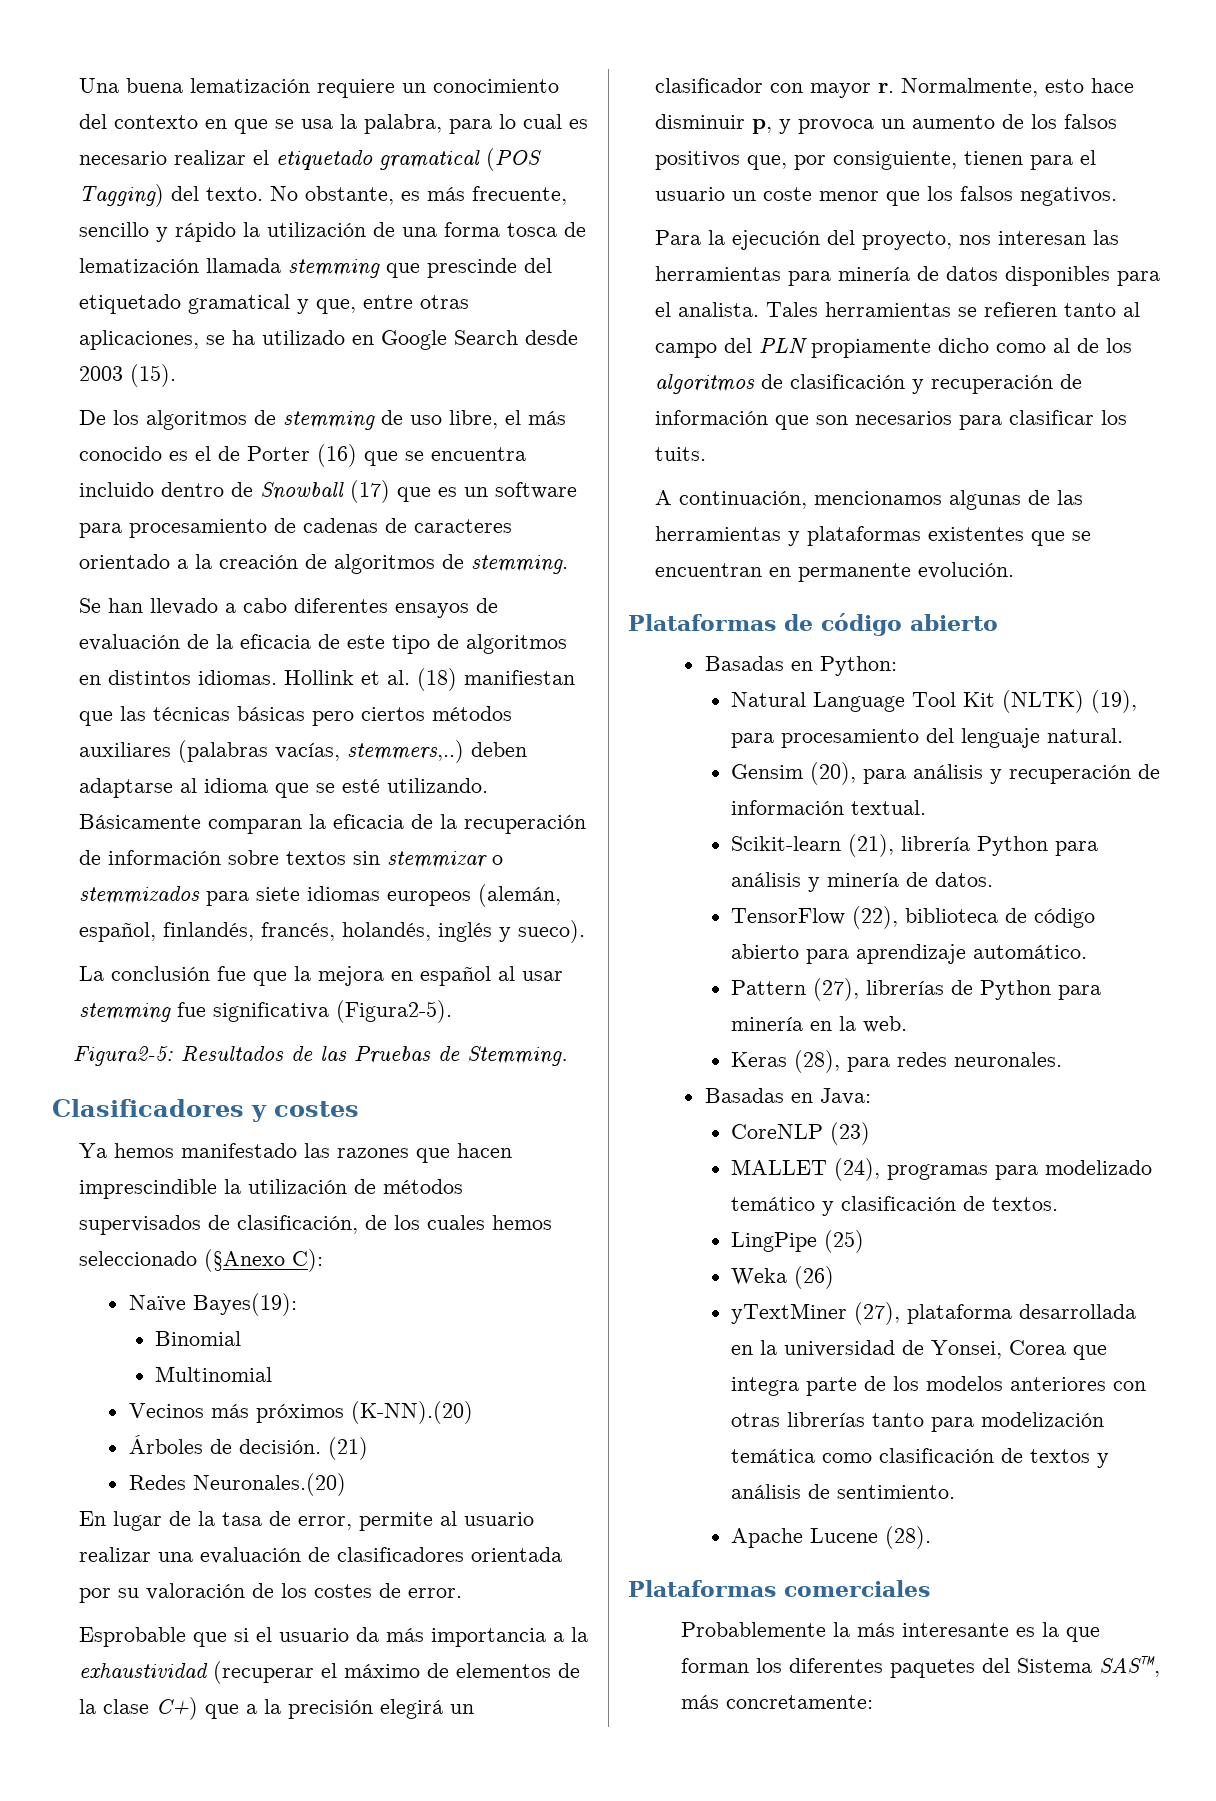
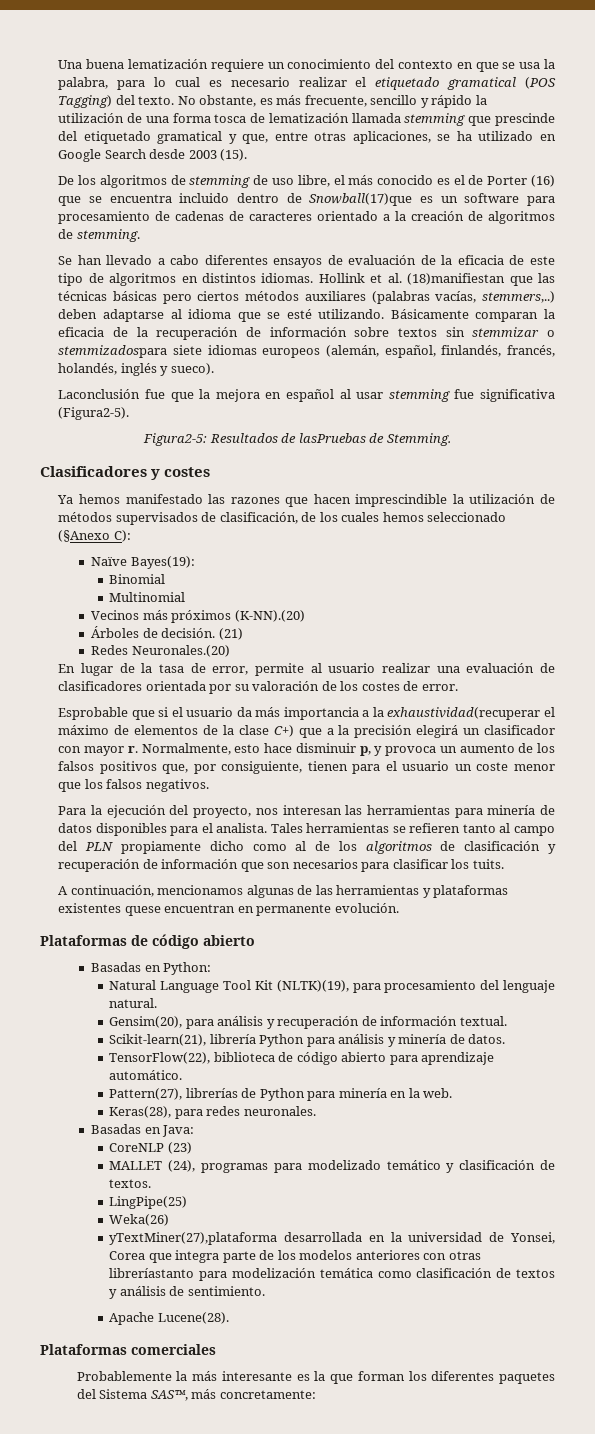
- De los algoritmos de stemming de uso libre, el más conocido es el de Porter (16) que se encuentra incluido dentro de Snowball (17) que es un software para procesamiento de cadenas de caracteres orientado a la creación de algoritmos de stemming.
+ De los algoritmos de stemming de uso libre, el más conocido es el de Porter (16) que se encuentra incluido dentro de Snowball(17)que es un software para procesamiento de cadenas de caracteres orientado a la creación de algoritmos de stemming.
- Hollink et al. (18) manifiestan que las técnicas básicas pero ciertos métodos auxiliares (palabras vacías, stemmers,..) deben adaptarse al idioma que se esté utilizando.
+ Hollink et al. (18)manifiestan que las técnicas básicas pero ciertos métodos auxiliares (palabras vacías, stemmers,..) deben adaptarse al idioma que se esté utilizando.
- Básicamente comparan la eficacia de la recuperación de información sobre textos sin stemmizar o stemmizados para siete idiomas europeos (alemán, español, finlandés, francés, holandés, inglés y sueco).
+ Básicamente comparan la eficacia de la recuperación de información sobre textos sin stemmizar o stemmizadospara siete idiomas europeos (alemán, español, finlandés, francés, holandés, inglés y sueco).
- La conclusión fue que la mejora en español al usar stemming fue significativa (Figura2-5).
+ Laconclusión fue que la mejora en español al usar stemming fue significativa (Figura2-5).
- Figura2-5: Resultados de las Pruebas de Stemming.
+ Figura2-5: Resultados de lasPruebas de Stemming.
- Esprobable que si el usuario da más importancia a la exhaustividad (recuperar el máximo de elementos de la clase C+) que a la precisión elegirá un clasificador con mayor r.
+ Esprobable que si el usuario da más importancia a la exhaustividad(recuperar el máximo de elementos de la clase C+) que a la precisión elegirá un clasificador con mayor r.
- A continuación, mencionamos algunas de las herramientas y plataformas existentes que se encuentran en permanente evolución.
+ A continuación, mencionamos algunas de las herramientas y plataformas existentes quese encuentran en permanente evolución.
- Natural Language Tool Kit (NLTK) (19), para procesamiento del lenguaje natural.
+ Natural Language Tool Kit (NLTK)(19), para procesamiento del lenguaje natural.
- Gensim (20), para análisis y recuperación de información textual.
+ Gensim(20), para análisis y recuperación de información textual.
- Scikit-learn (21), librería Python para análisis y minería de datos.
+ Scikit-learn(21), librería Python para análisis y minería de datos.
- TensorFlow (22), biblioteca de código abierto para aprendizaje automático.
+ TensorFlow(22), biblioteca de código abierto para aprendizaje automático.
- Pattern (27), librerías de Python para minería en la web.
+ Pattern(27), librerías de Python para minería en la web.
- Keras (28), para redes neuronales.
+ Keras(28), para redes neuronales.
- LingPipe (25)
- Weka (26)
- yTextMiner (27), plataforma desarrollada en la universidad de Yonsei, Corea que integra parte de los modelos anteriores con otras librerías tanto para modelización temática como clasificación de textos y análisis de sentimiento.
+ LingPipe(25)
+ Weka(26)
+ yTextMiner(27),plataforma desarrollada en la universidad de Yonsei, Corea que integra parte de los modelos anteriores con otras libreríastanto para modelización temática como clasificación de textos y análisis de sentimiento.
- Apache Lucene (28).
+ Apache Lucene(28).

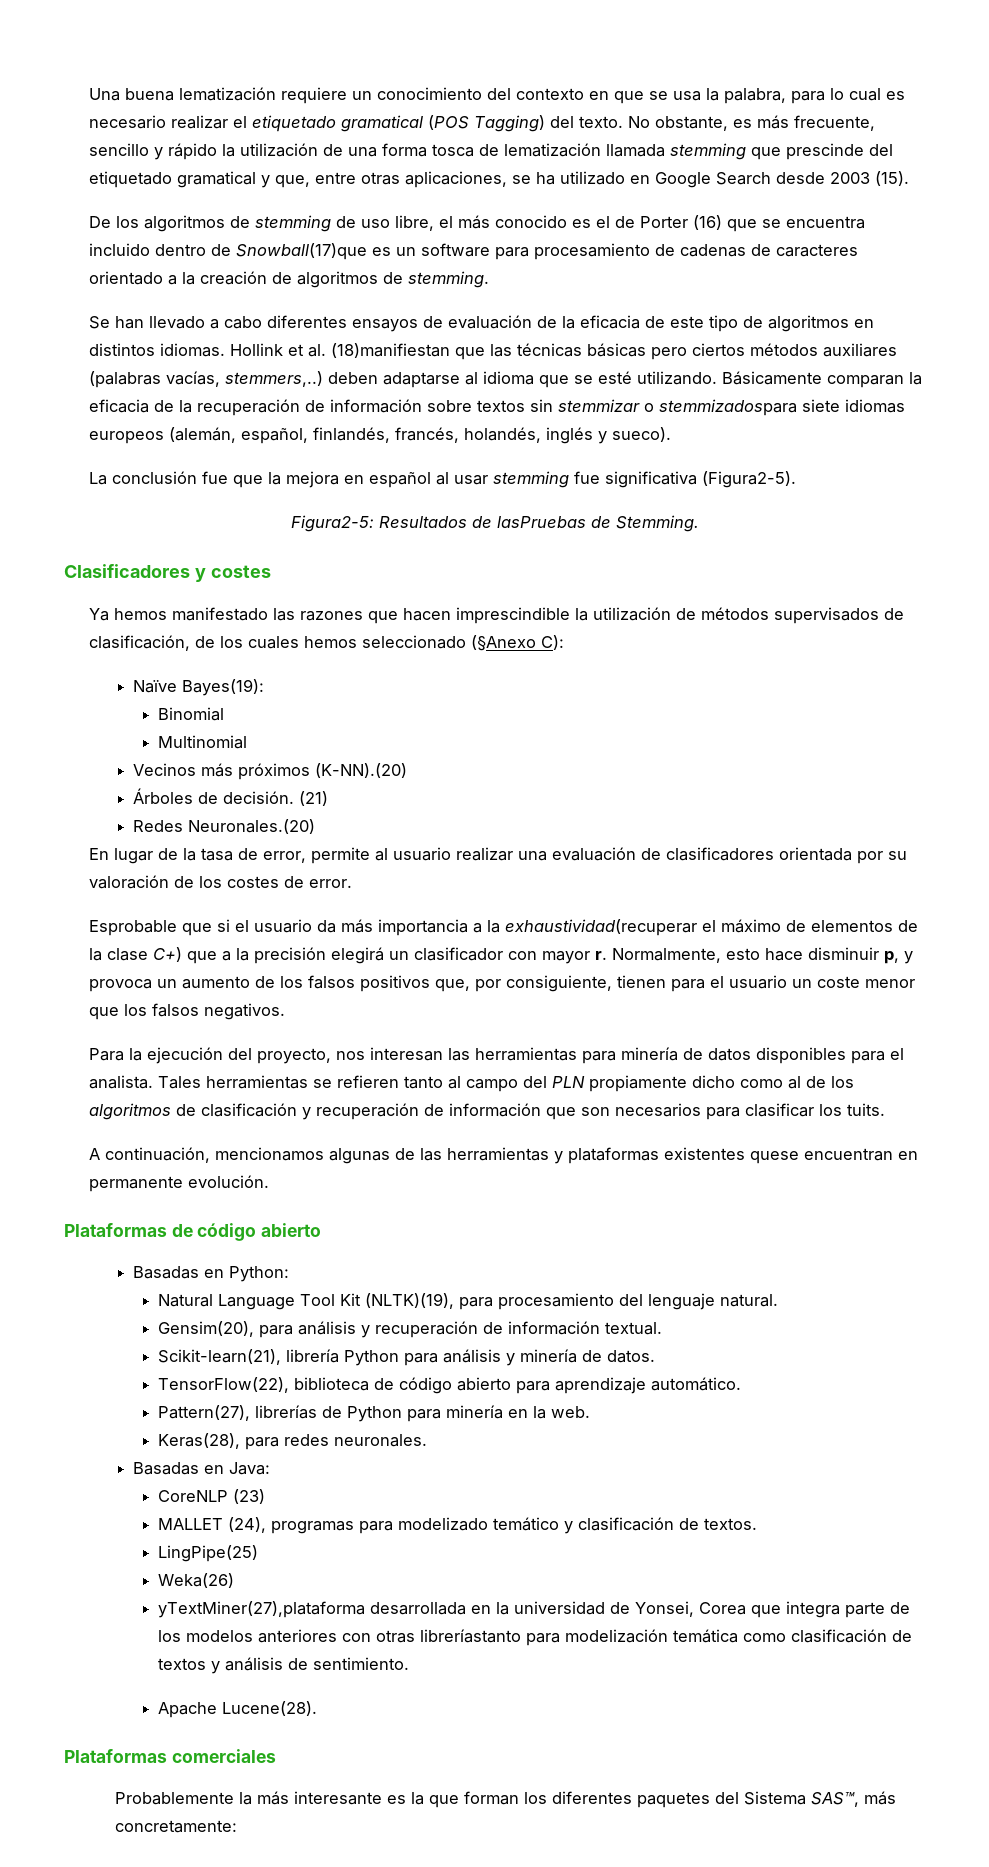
- Laconclusión fue que la mejora en español al usar stemming fue significativa (Figura2-5).
+ La conclusión fue que la mejora en español al usar stemming fue significativa (Figura2-5).

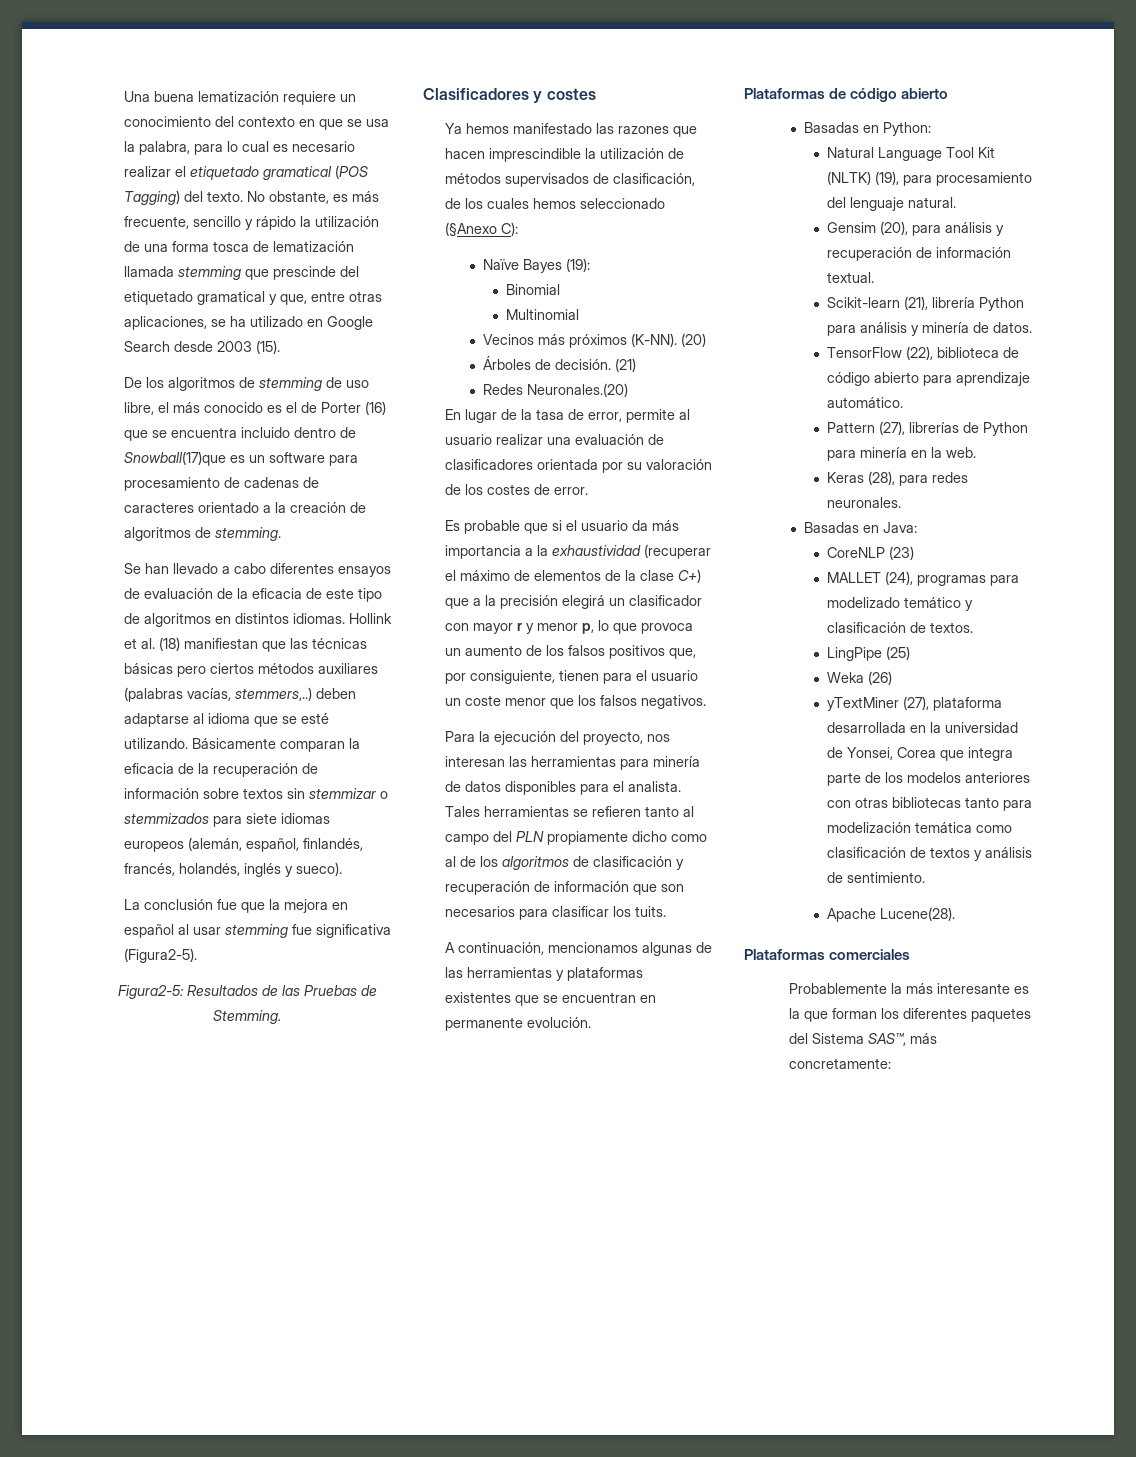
- Hollink et al. (18)manifiestan que las técnicas básicas pero ciertos métodos auxiliares (palabras vacías, stemmers,..) deben adaptarse al idioma que se esté utilizando.
+ Hollink et al. (18) manifiestan que las técnicas básicas pero ciertos métodos auxiliares (palabras vacías, stemmers,..) deben adaptarse al idioma que se esté utilizando.
- Básicamente comparan la eficacia de la recuperación de información sobre textos sin stemmizar o stemmizadospara siete idiomas europeos (alemán, español, finlandés, francés, holandés, inglés y sueco).
+ Básicamente comparan la eficacia de la recuperación de información sobre textos sin stemmizar o stemmizados para siete idiomas europeos (alemán, español, finlandés, francés, holandés, inglés y sueco).
- Figura2-5: Resultados de lasPruebas de Stemming.
+ Figura2-5: Resultados de las Pruebas de Stemming.
- Naïve Bayes(19):
+ Naïve Bayes (19):
- Vecinos más próximos (K-NN).(20)
+ Vecinos más próximos (K-NN). (20)
- Esprobable que si el usuario da más importancia a la exhaustividad(recuperar el máximo de elementos de la clase C+) que a la precisión elegirá un clasificador con mayor r. Normalmente, esto hace disminuir p, y provoca un aumento de los falsos positivos que, por consiguiente, tienen para el usuario un coste menor que los falsos negativos.
+ Es probable que si el usuario da más importancia a la exhaustividad (recuperar el máximo de elementos de la clase C+) que a la precisión elegirá un clasificador con mayor r y menor p, lo que provoca un aumento de los falsos positivos que, por consiguiente, tienen para el usuario un coste menor que los falsos negativos.
- A continuación, mencionamos algunas de las herramientas y plataformas existentes quese encuentran en permanente evolución.
+ A continuación, mencionamos algunas de las herramientas y plataformas existentes que se encuentran en permanente evolución.
- Natural Language Tool Kit (NLTK)(19), para procesamiento del lenguaje natural.
+ Natural Language Tool Kit (NLTK) (19), para procesamiento del lenguaje natural.
- Gensim(20), para análisis y recuperación de información textual.
+ Gensim (20), para análisis y recuperación de información textual.
- Scikit-learn(21), librería Python para análisis y minería de datos.
+ Scikit-learn (21), librería Python para análisis y minería de datos.
- TensorFlow(22), biblioteca de código abierto para aprendizaje automático.
+ TensorFlow (22), biblioteca de código abierto para aprendizaje automático.
- Pattern(27), librerías de Python para minería en la web.
+ Pattern (27), librerías de Python para minería en la web.
- Keras(28), para redes neuronales.
+ Keras (28), para redes neuronales.
- LingPipe(25)
- Weka(26)
- yTextMiner(27),plataforma desarrollada en la universidad de Yonsei, Corea que integra parte de los modelos anteriores con otras libreríastanto para modelización temática como clasificación de textos y análisis de sentimiento.
+ LingPipe (25)
+ Weka (26)
+ yTextMiner (27), plataforma desarrollada en la universidad de Yonsei, Corea que integra parte de los modelos anteriores con otras bibliotecas tanto para modelización temática como clasificación de textos y análisis de sentimiento.

